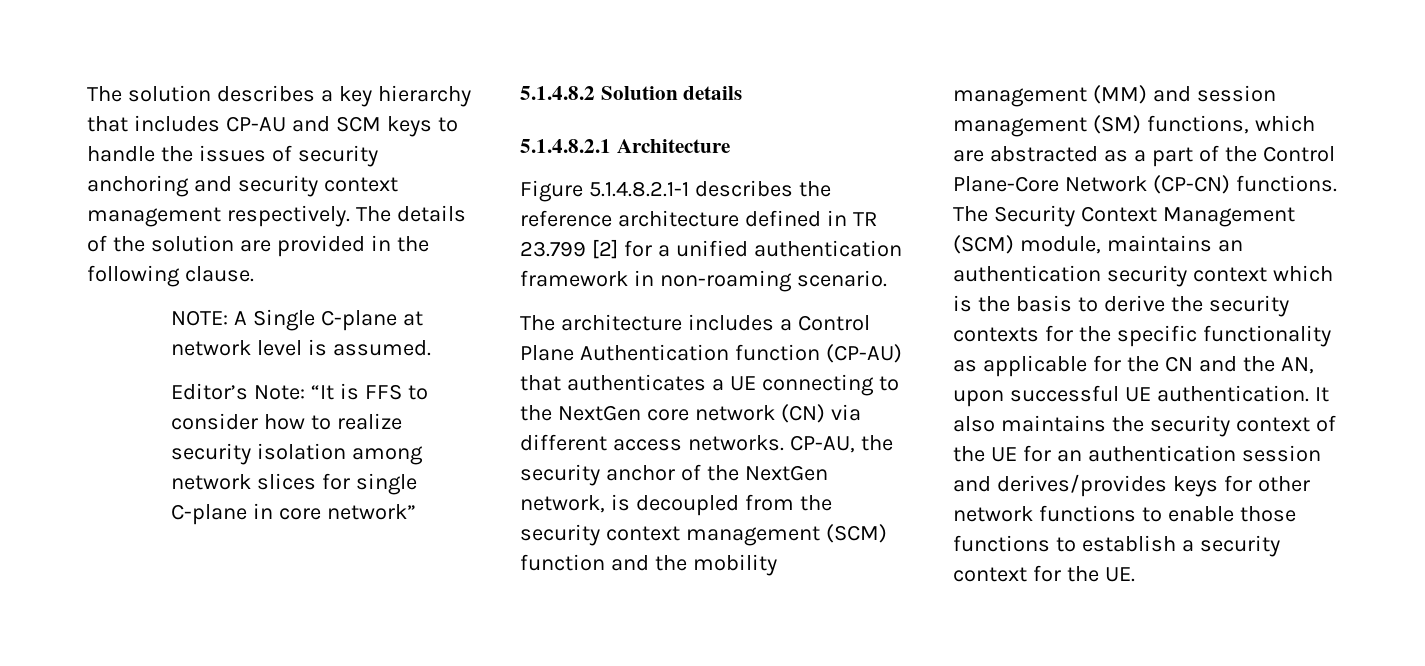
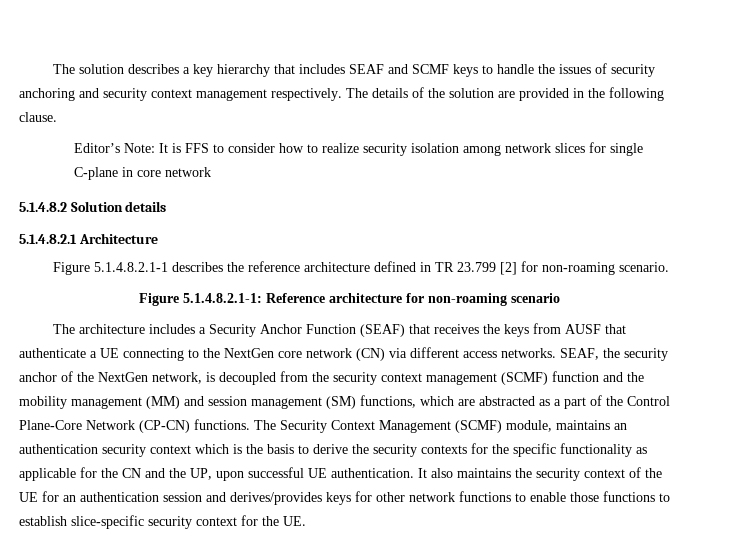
- The solution describes a key hierarchy that includes CP-AU and SCM keys to handle the issues of security anchoring and security context management respectively.
+ The solution describes a key hierarchy that includes SEAF and SCMF keys to handle the issues of security anchoring and security context management respectively.
- NOTE: A Single C-plane at network level is assumed.
- Editor’s Note: “It is FFS to consider how to realize security isolation among network slices for single C-plane in core network”
+ Editor’s Note: It is FFS to consider how to realize security isolation among network slices for single C-plane in core network
- Figure 5.1.4.8.2.1-1 describes the reference architecture defined in TR 23.799 [2] for a unified authentication framework in non-roaming scenario.
- The architecture includes a Control Plane Authentication function (CP-AU) that authenticates a UE connecting to the NextGen core network (CN) via different access networks.
+ Figure 5.1.4.8.2.1-1 describes the reference architecture defined in TR 23.799 [2] for non-roaming scenario.
+ Figure 5.1.4.8.2.1-1: Reference architecture for non-roaming scenario
+ The architecture includes a Security Anchor Function (SEAF) that receives the keys from AUSF that authenticate a UE connecting to the NextGen core network (CN) via different access networks.
- CP-AU, the security anchor of the NextGen network, is decoupled from the security context management (SCM) function and the mobility management (MM) and session management (SM) functions, which are abstracted as a part of the Control Plane-Core Network (CP-CN) functions.
+ SEAF, the security anchor of the NextGen network, is decoupled from the security context management (SCMF) function and the mobility management (MM) and session management (SM) functions, which are abstracted as a part of the Control Plane-Core Network (CP-CN) functions.
- The Security Context Management (SCM) module, maintains an authentication security context which is the basis to derive the security contexts for the specific functionality as applicable for the CN and the AN, upon successful UE authentication.
+ The Security Context Management (SCMF) module, maintains an authentication security context which is the basis to derive the security contexts for the specific functionality as applicable for the CN and the UP, upon successful UE authentication.
- It also maintains the security context of the UE for an authentication session and derives/provides keys for other network functions to enable those functions to establish a security context for the UE.
+ It also maintains the security context of the UE for an authentication session and derives/provides keys for other network functions to enable those functions to establish slice-specific security context for the UE.

